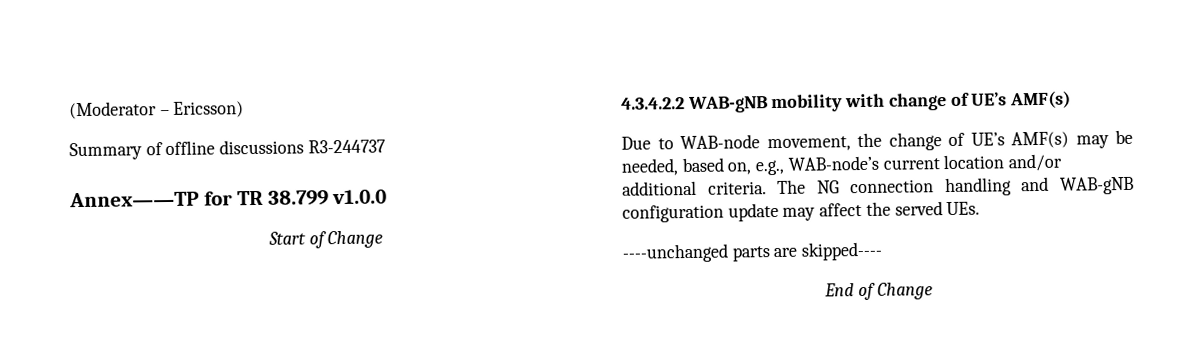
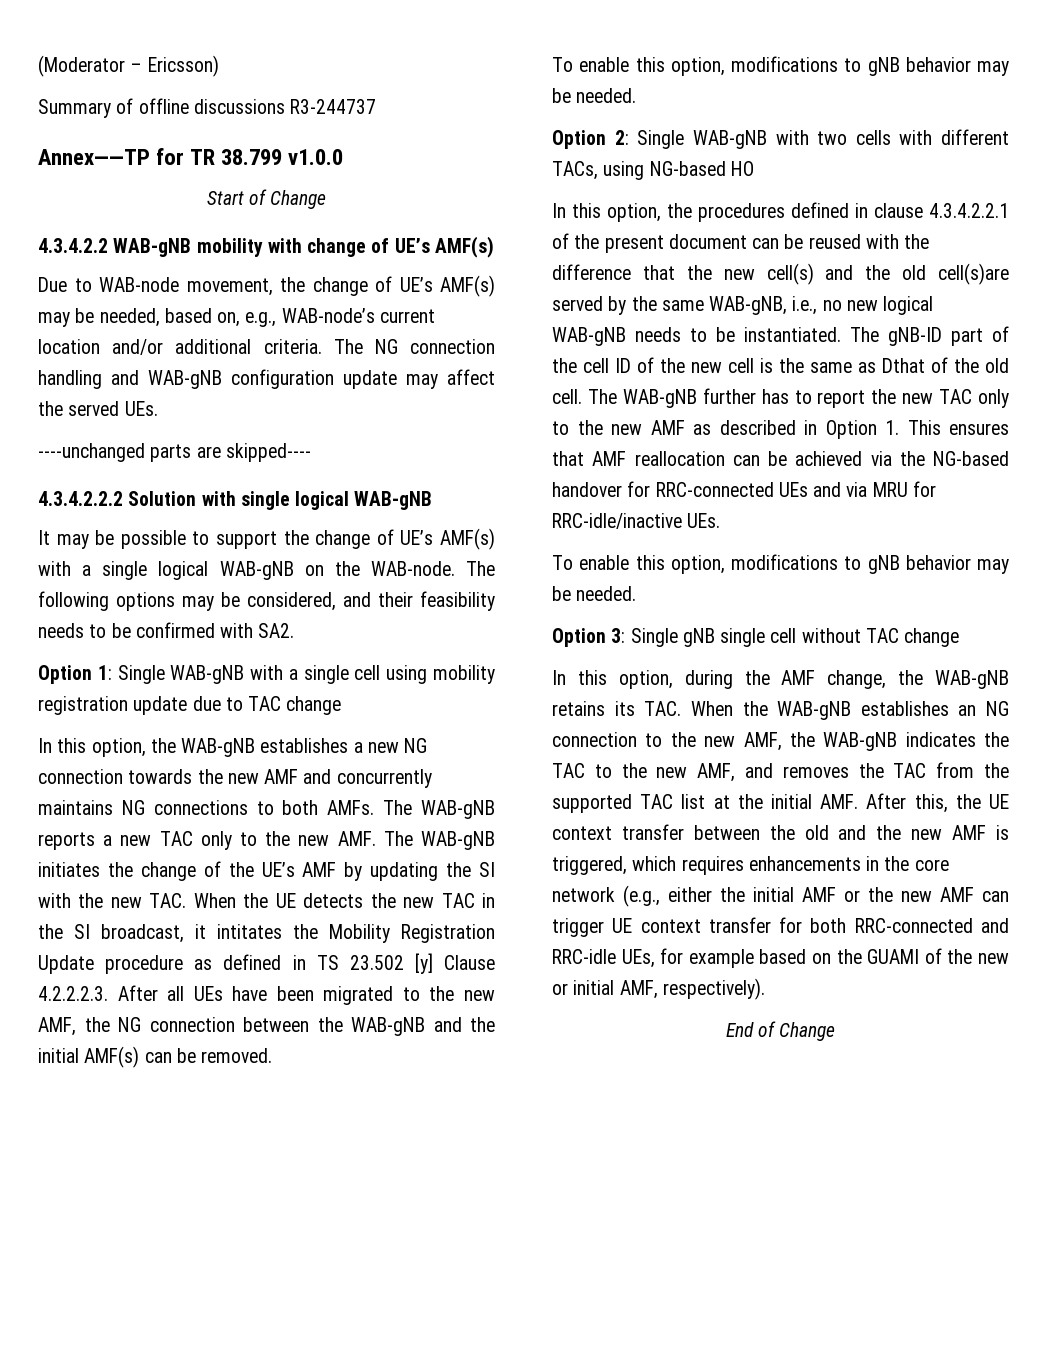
+ 4.3.4.2.2.2 Solution with single logical WAB-gNB
+ It may be possible to support the change of UE’s AMF(s) with a single logical WAB-gNB on the WAB-node. The following options may be considered, and their feasibility needs to be confirmed with SA2.
+ Option 1: Single WAB-gNB with a single cell using mobility registration update due to TAC change
+ In this option, the WAB-gNB establishes a new NG connection towards the new AMF and concurrently maintains NG connections to both AMFs. The WAB-gNB reports a new TAC only to the new AMF. The WAB-gNB initiates the change of the UE’s AMF by updating the SI with the new TAC. When the UE detects the new TAC in the SI broadcast, it intitates the Mobility Registration Update procedure as defined in TS 23.502 [y] Clause 4.2.2.2.3. After all UEs have been migrated to the new AMF, the NG connection between the WAB-gNB and the initial AMF(s) can be removed.
+ To enable this option, modifications to gNB behavior may be needed.
+ Option 2: Single WAB-gNB with two cells with different TACs, using NG-based HO
+ In this option, the procedures defined in clause 4.3.4.2.2.1 of the present document can be reused with the difference that the new cell(s) and the old cell(s)are served by the same WAB-gNB, i.e., no new logical WAB-gNB needs to be instantiated. The gNB-ID part of the cell ID of the new cell is the same as Dthat of the old cell. The WAB-gNB further has to report the new TAC only to the new AMF as described in Option 1. This ensures that AMF reallocation can be achieved via the NG-based handover for RRC-connected UEs and via MRU for RRC-idle/inactive UEs.
+ To enable this option, modifications to gNB behavior may be needed.
+ Option 3: Single gNB single cell without TAC change
+ In this option, during the AMF change, the WAB-gNB retains its TAC. When the WAB-gNB establishes an NG connection to the new AMF, the WAB-gNB indicates the TAC to the new AMF, and removes the TAC from the supported TAC list at the initial AMF. After this, the UE context transfer between the old and the new AMF is triggered, which requires enhancements in the core network (e.g., either the initial AMF or the new AMF can trigger UE context transfer for both RRC-connected and RRC-idle UEs, for example based on the GUAMI of the new or initial AMF, respectively).

